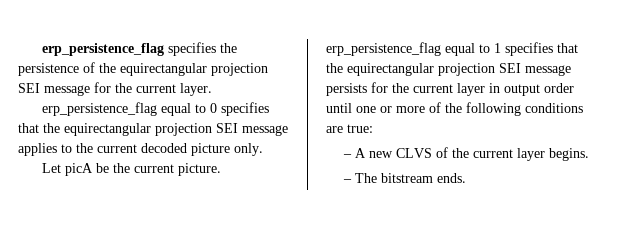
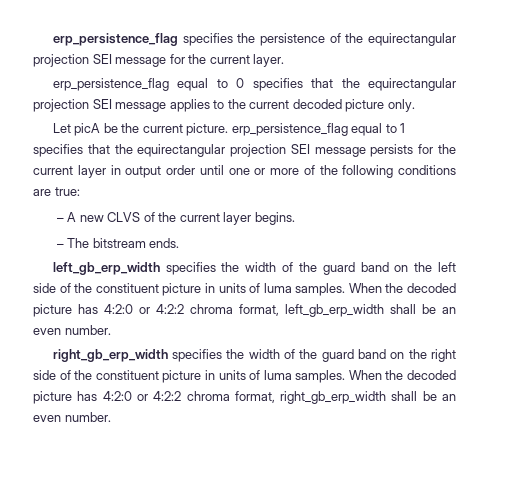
+ left_gb_erp_width specifies the width of the guard band on the left side of the constituent picture in units of luma samples. When the decoded picture has 4:2:0 or 4:2:2 chroma format, left_gb_erp_width shall be an even number.
+ right_gb_erp_width specifies the width of the guard band on the right side of the constituent picture in units of luma samples. When the decoded picture has 4:2:0 or 4:2:2 chroma format, right_gb_erp_width shall be an even number.

